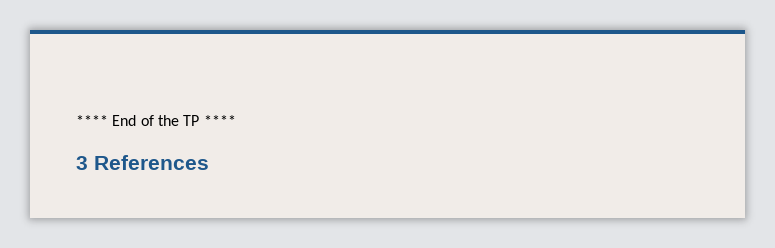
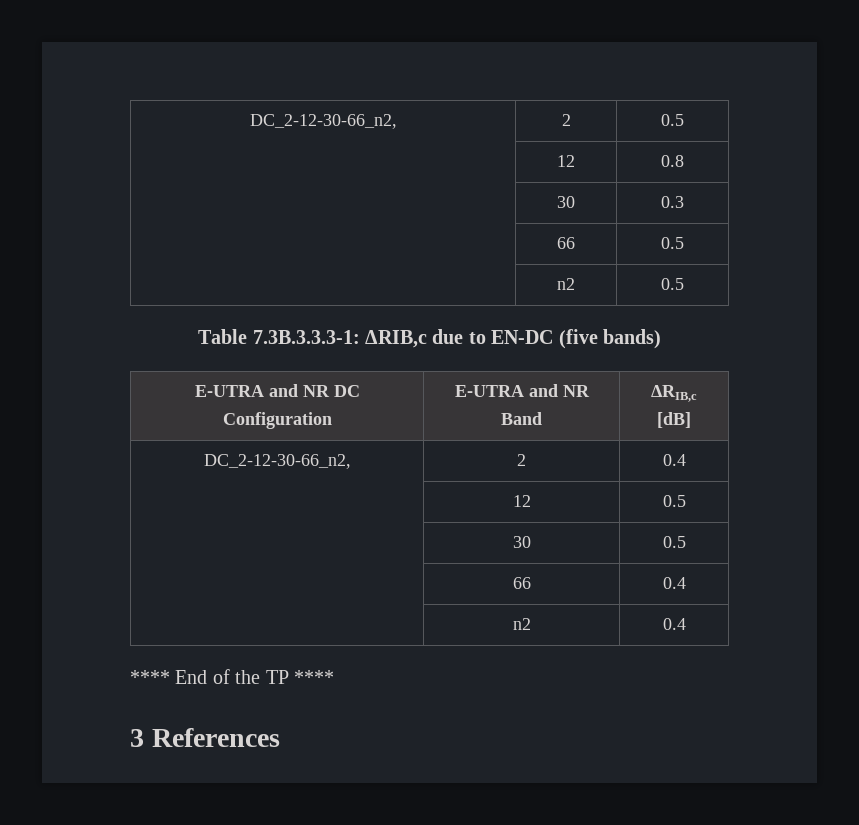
+ DC_2-12-30-66_n2, | 2 | 0.5
+ | 12 | 0.8
+ | 30 | 0.3
+ | 66 | 0.5
+ | n2 | 0.5
+ Table 7.3B.3.3.3-1: ΔRIB,c due to EN-DC (five bands)
+ E-UTRA and NR DC Configuration | E-UTRA and NR Band | ΔRIB,c [dB]
+ DC_2-12-30-66_n2, | 2 | 0.4
+ | 12 | 0.5
+ | 30 | 0.5
+ | 66 | 0.4
+ | n2 | 0.4

